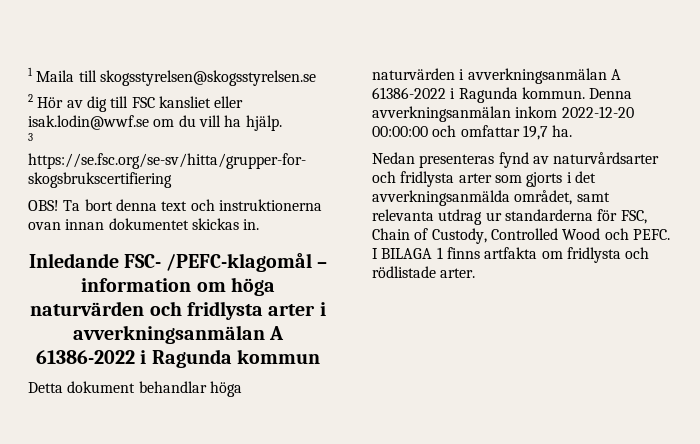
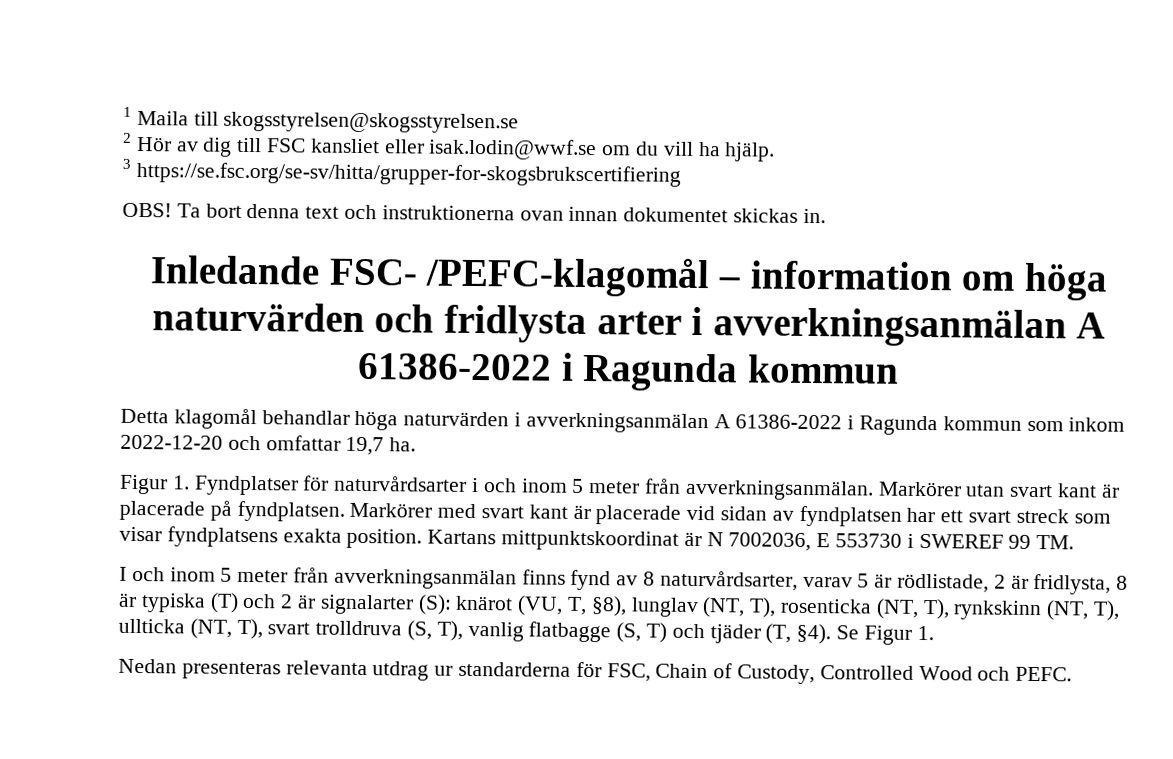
- Detta dokument behandlar höga naturvärden i avverkningsanmälan A 61386-2022 i Ragunda kommun. Denna avverkningsanmälan inkom 2022-12-20 00:00:00 och omfattar 19,7 ha.
+ Detta klagomål behandlar höga naturvärden i avverkningsanmälan A 61386-2022 i Ragunda kommun som inkom 2022-12-20 och omfattar 19,7 ha.
- Nedan presenteras fynd av naturvårdsarter och fridlysta arter som gjorts i det avverkningsanmälda området, samt relevanta utdrag ur standarderna för FSC, Chain of Custody, Controlled Wood och PEFC. I BILAGA 1 finns artfakta om fridlysta och rödlistade arter.
+ Figur 1. Fyndplatser för naturvårdsarter i och inom 5 meter från avverkningsanmälan. Markörer utan svart kant är placerade på fyndplatsen. Markörer med svart kant är placerade vid sidan av fyndplatsen har ett svart streck som visar fyndplatsens exakta position. Kartans mittpunktskoordinat är N 7002036, E 553730 i SWEREF 99 TM.
+ I och inom 5 meter från avverkningsanmälan finns fynd av 8 naturvårdsarter, varav 5 är rödlistade, 2 är fridlysta, 8 är typiska (T) och 2 är signalarter (S): knärot (VU, T, §8), lunglav (NT, T), rosenticka (NT, T), rynkskinn (NT, T), ullticka (NT, T), svart trolldruva (S, T), vanlig flatbagge (S, T) och tjäder (T, §4). Se Figur 1.
+ Nedan presenteras relevanta utdrag ur standarderna för FSC, Chain of Custody, Controlled Wood och PEFC.

